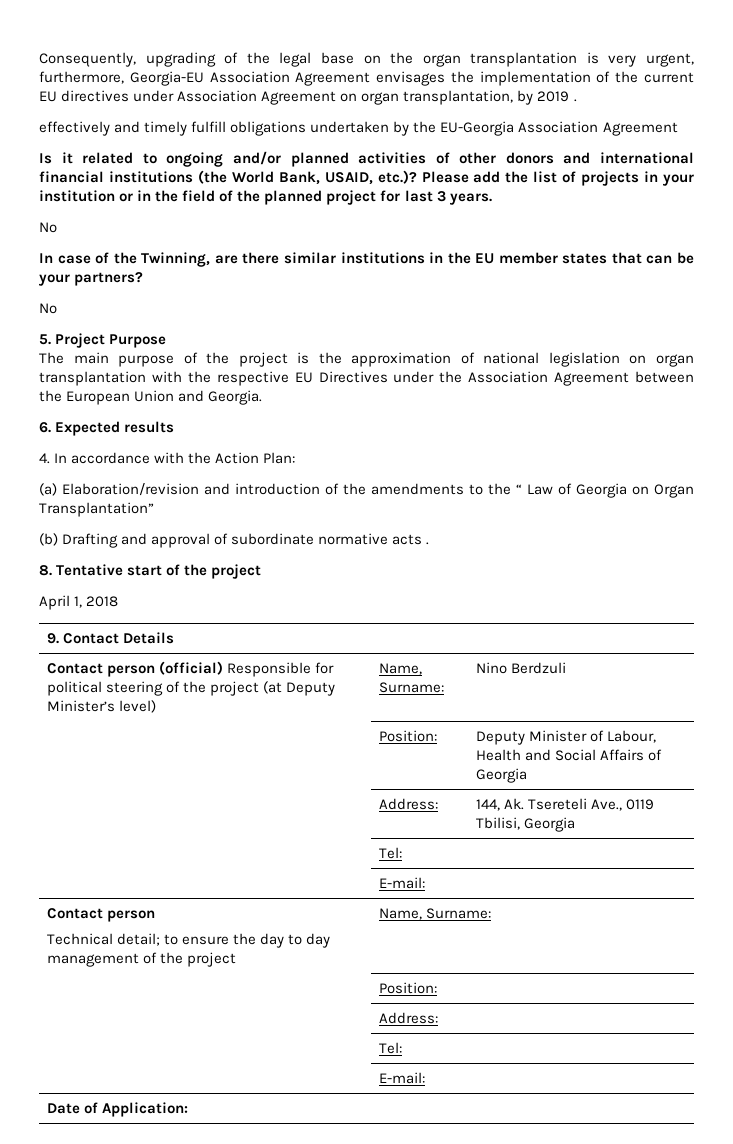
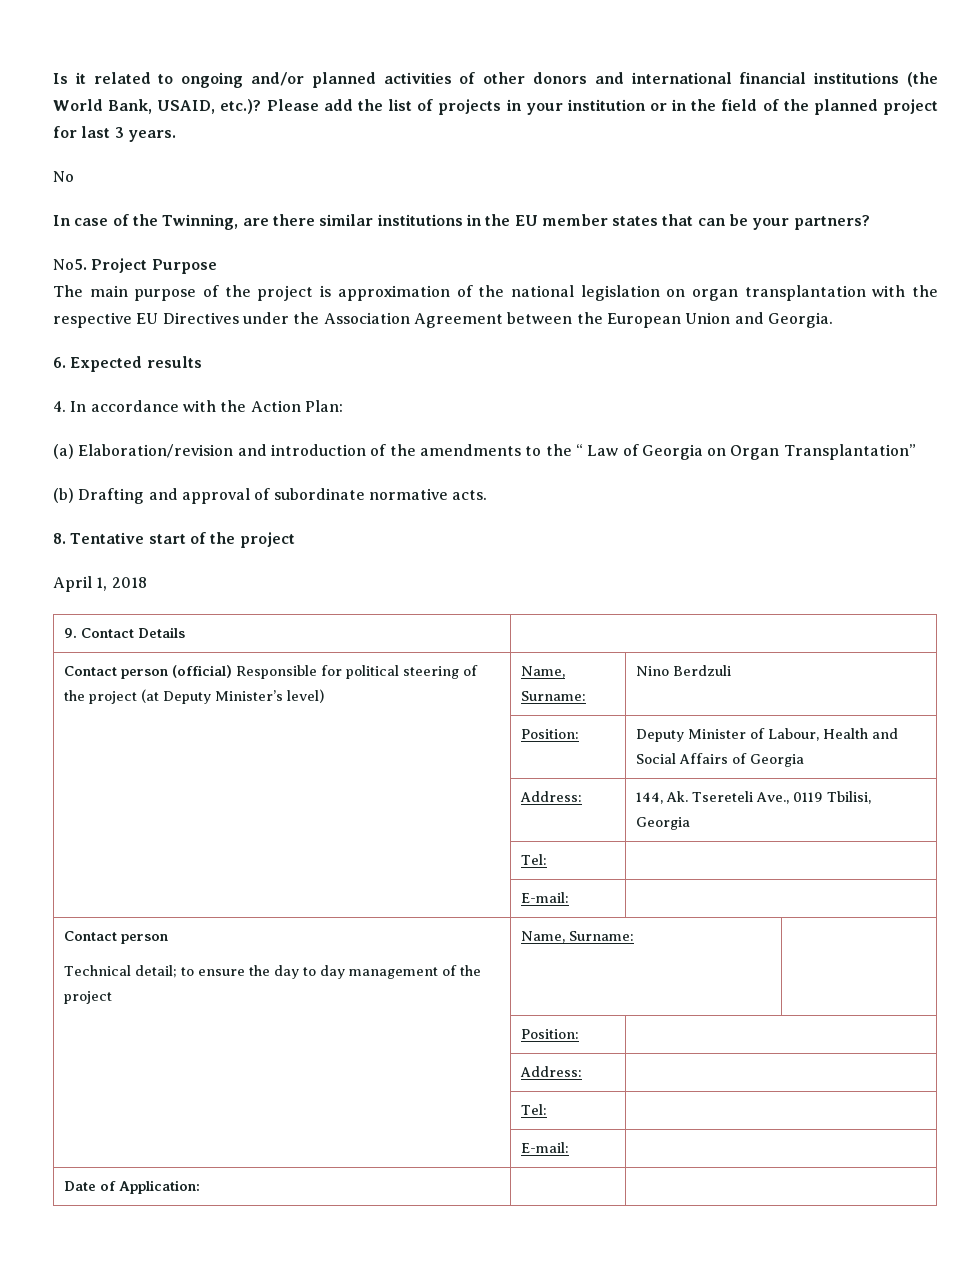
- Consequently, upgrading of the legal base on the organ transplantation is very urgent, furthermore, Georgia-EU Association Agreement envisages the implementation of the current EU directives under Association Agreement on organ transplantation, by 2019 .
- effectively and timely fulfill obligations undertaken by the EU-Georgia Association Agreement
  In case of the Twinning, are there similar institutions in the EU member states that can be your partners?
- No
- 5. Project Purpose
+ No5. Project Purpose
- The main purpose of the project is the approximation of national legislation on organ transplantation with the respective EU Directives under the Association Agreement between the European Union and Georgia.
+ The main purpose of the project is approximation of the national legislation on organ transplantation with the respective EU Directives under the Association Agreement between the European Union and Georgia.
- (b) Drafting and approval of subordinate normative acts .
+ (b) Drafting and approval of subordinate normative acts.

